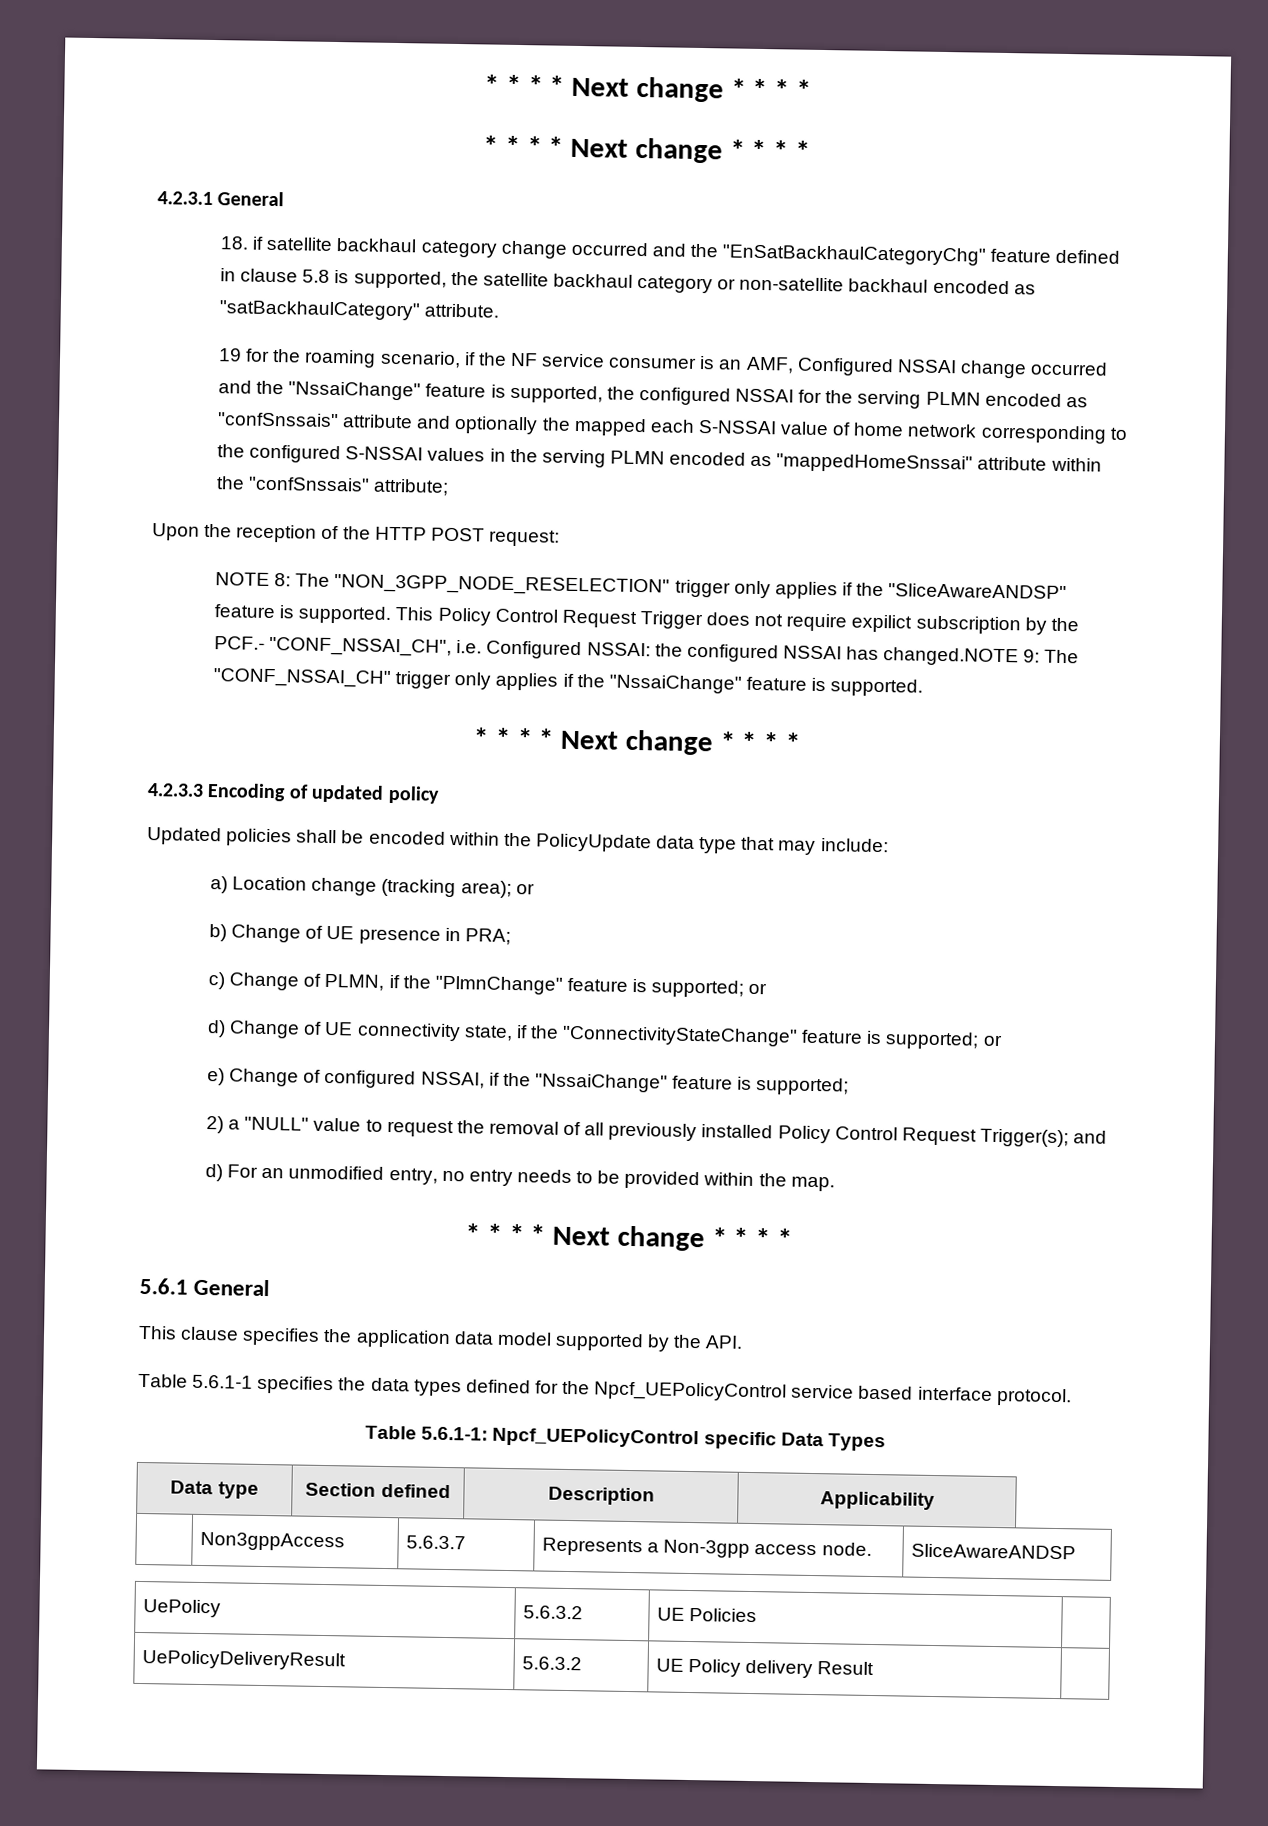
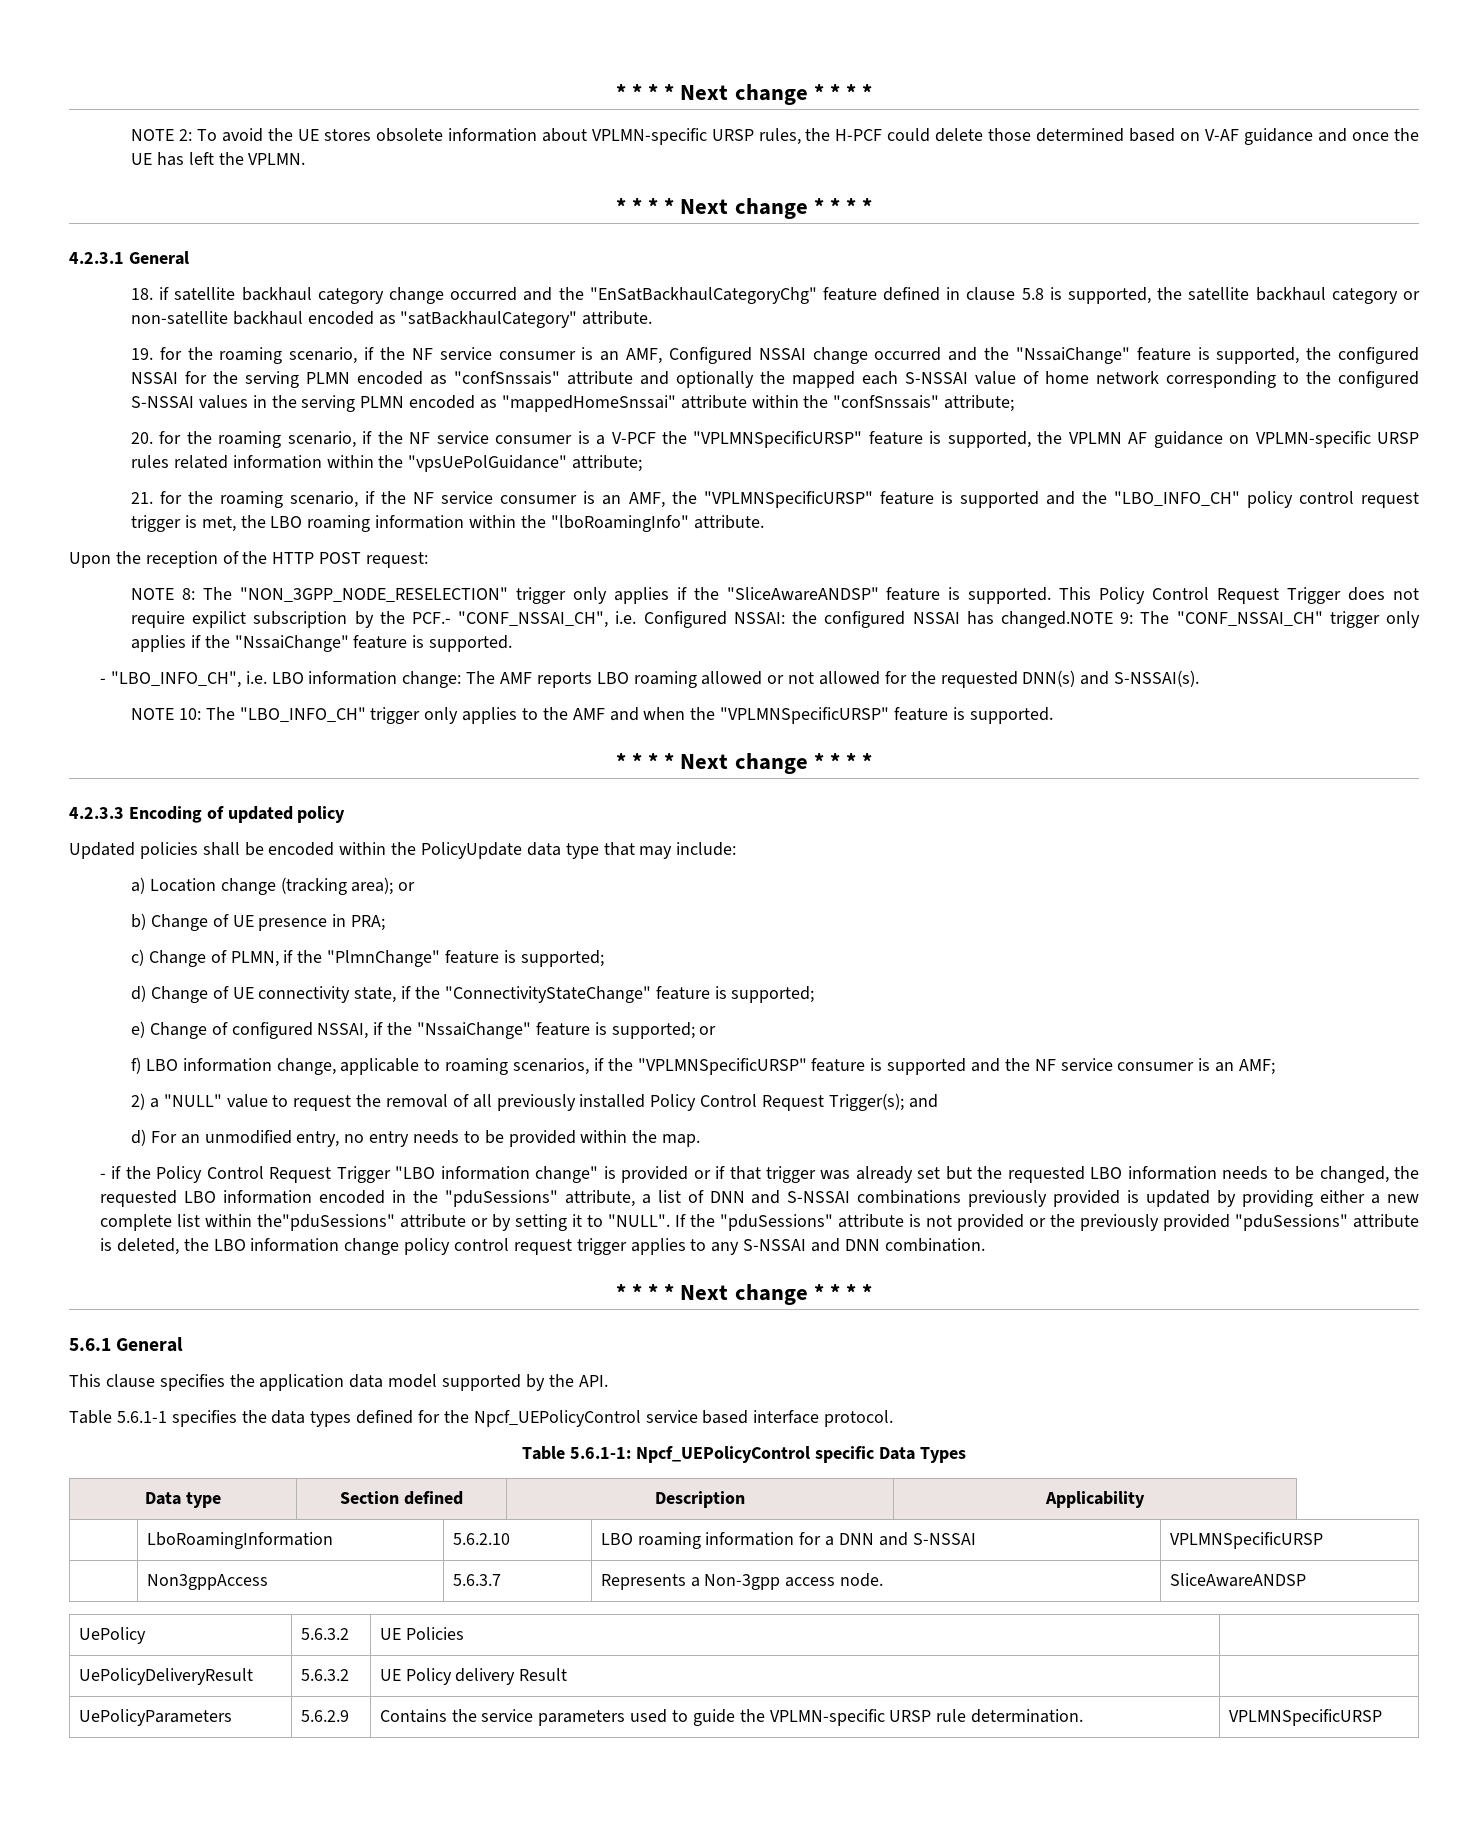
+ NOTE 2: To avoid the UE stores obsolete information about VPLMN-specific URSP rules, the H-PCF could delete those determined based on V-AF guidance and once the UE has left the VPLMN.
- 19 for the roaming scenario, if the NF service consumer is an AMF, Configured NSSAI change occurred and the "NssaiChange" feature is supported, the configured NSSAI for the serving PLMN encoded as "confSnssais" attribute and optionally the mapped each S-NSSAI value of home network corresponding to the configured S-NSSAI values in the serving PLMN encoded as "mappedHomeSnssai" attribute within the "confSnssais" attribute;
+ 19. for the roaming scenario, if the NF service consumer is an AMF, Configured NSSAI change occurred and the "NssaiChange" feature is supported, the configured NSSAI for the serving PLMN encoded as "confSnssais" attribute and optionally the mapped each S-NSSAI value of home network corresponding to the configured S-NSSAI values in the serving PLMN encoded as "mappedHomeSnssai" attribute within the "confSnssais" attribute;
+ 20. for the roaming scenario, if the NF service consumer is a V-PCF the "VPLMNSpecificURSP" feature is supported, the VPLMN AF guidance on VPLMN-specific URSP rules related information within the "vpsUePolGuidance" attribute;
+ 21. for the roaming scenario, if the NF service consumer is an AMF, the "VPLMNSpecificURSP" feature is supported and the "LBO_INFO_CH" policy control request trigger is met, the LBO roaming information within the "lboRoamingInfo" attribute.
+ - "LBO_INFO_CH", i.e. LBO information change: The AMF reports LBO roaming allowed or not allowed for the requested DNN(s) and S-NSSAI(s).
+ NOTE 10: The "LBO_INFO_CH" trigger only applies to the AMF and when the "VPLMNSpecificURSP" feature is supported.
- c) Change of PLMN, if the "PlmnChange" feature is supported; or
+ c) Change of PLMN, if the "PlmnChange" feature is supported;
- d) Change of UE connectivity state, if the "ConnectivityStateChange" feature is supported; or
+ d) Change of UE connectivity state, if the "ConnectivityStateChange" feature is supported;
- e) Change of configured NSSAI, if the "NssaiChange" feature is supported;
+ e) Change of configured NSSAI, if the "NssaiChange" feature is supported; or
+ f) LBO information change, applicable to roaming scenarios, if the "VPLMNSpecificURSP" feature is supported and the NF service consumer is an AMF;
+ - if the Policy Control Request Trigger "LBO information change" is provided or if that trigger was already set but the requested LBO information needs to be changed, the requested LBO information encoded in the "pduSessions" attribute, a list of DNN and S-NSSAI combinations previously provided is updated by providing either a new complete list within the"pduSessions" attribute or by setting it to "NULL". If the "pduSessions" attribute is not provided or the previously provided "pduSessions" attribute is deleted, the LBO information change policy control request trigger applies to any S-NSSAI and DNN combination.
+ | LboRoamingInformation | 5.6.2.10 | LBO roaming information for a DNN and S-NSSAI | VPLMNSpecificURSP
+ UePolicyParameters | 5.6.2.9 | Contains the service parameters used to guide the VPLMN-specific URSP rule determination. | VPLMNSpecificURSP

